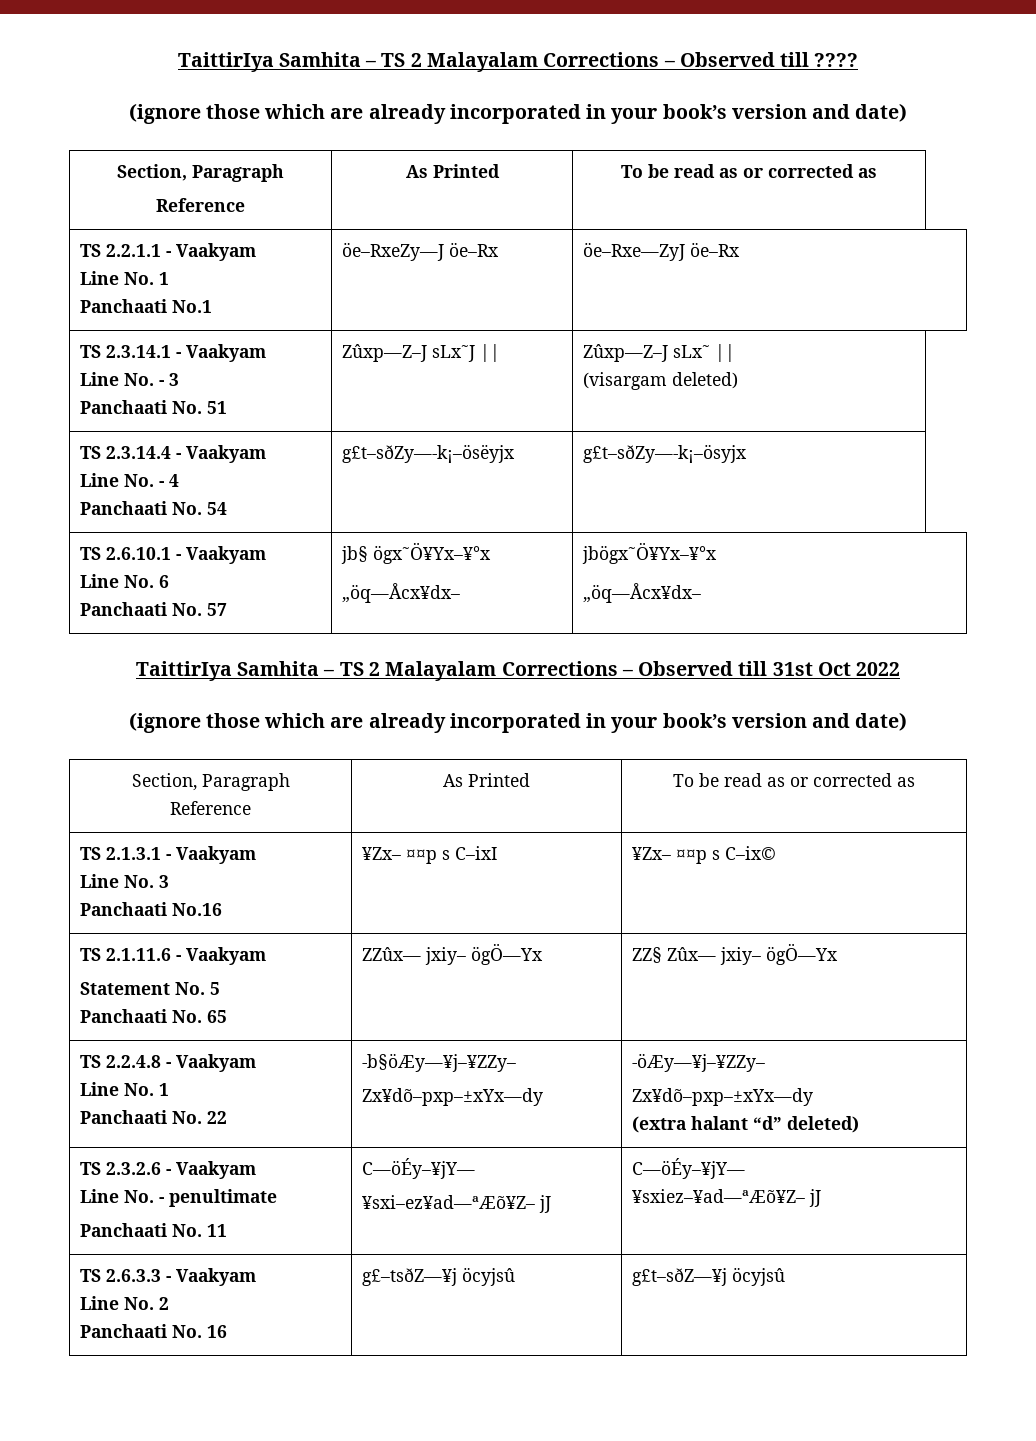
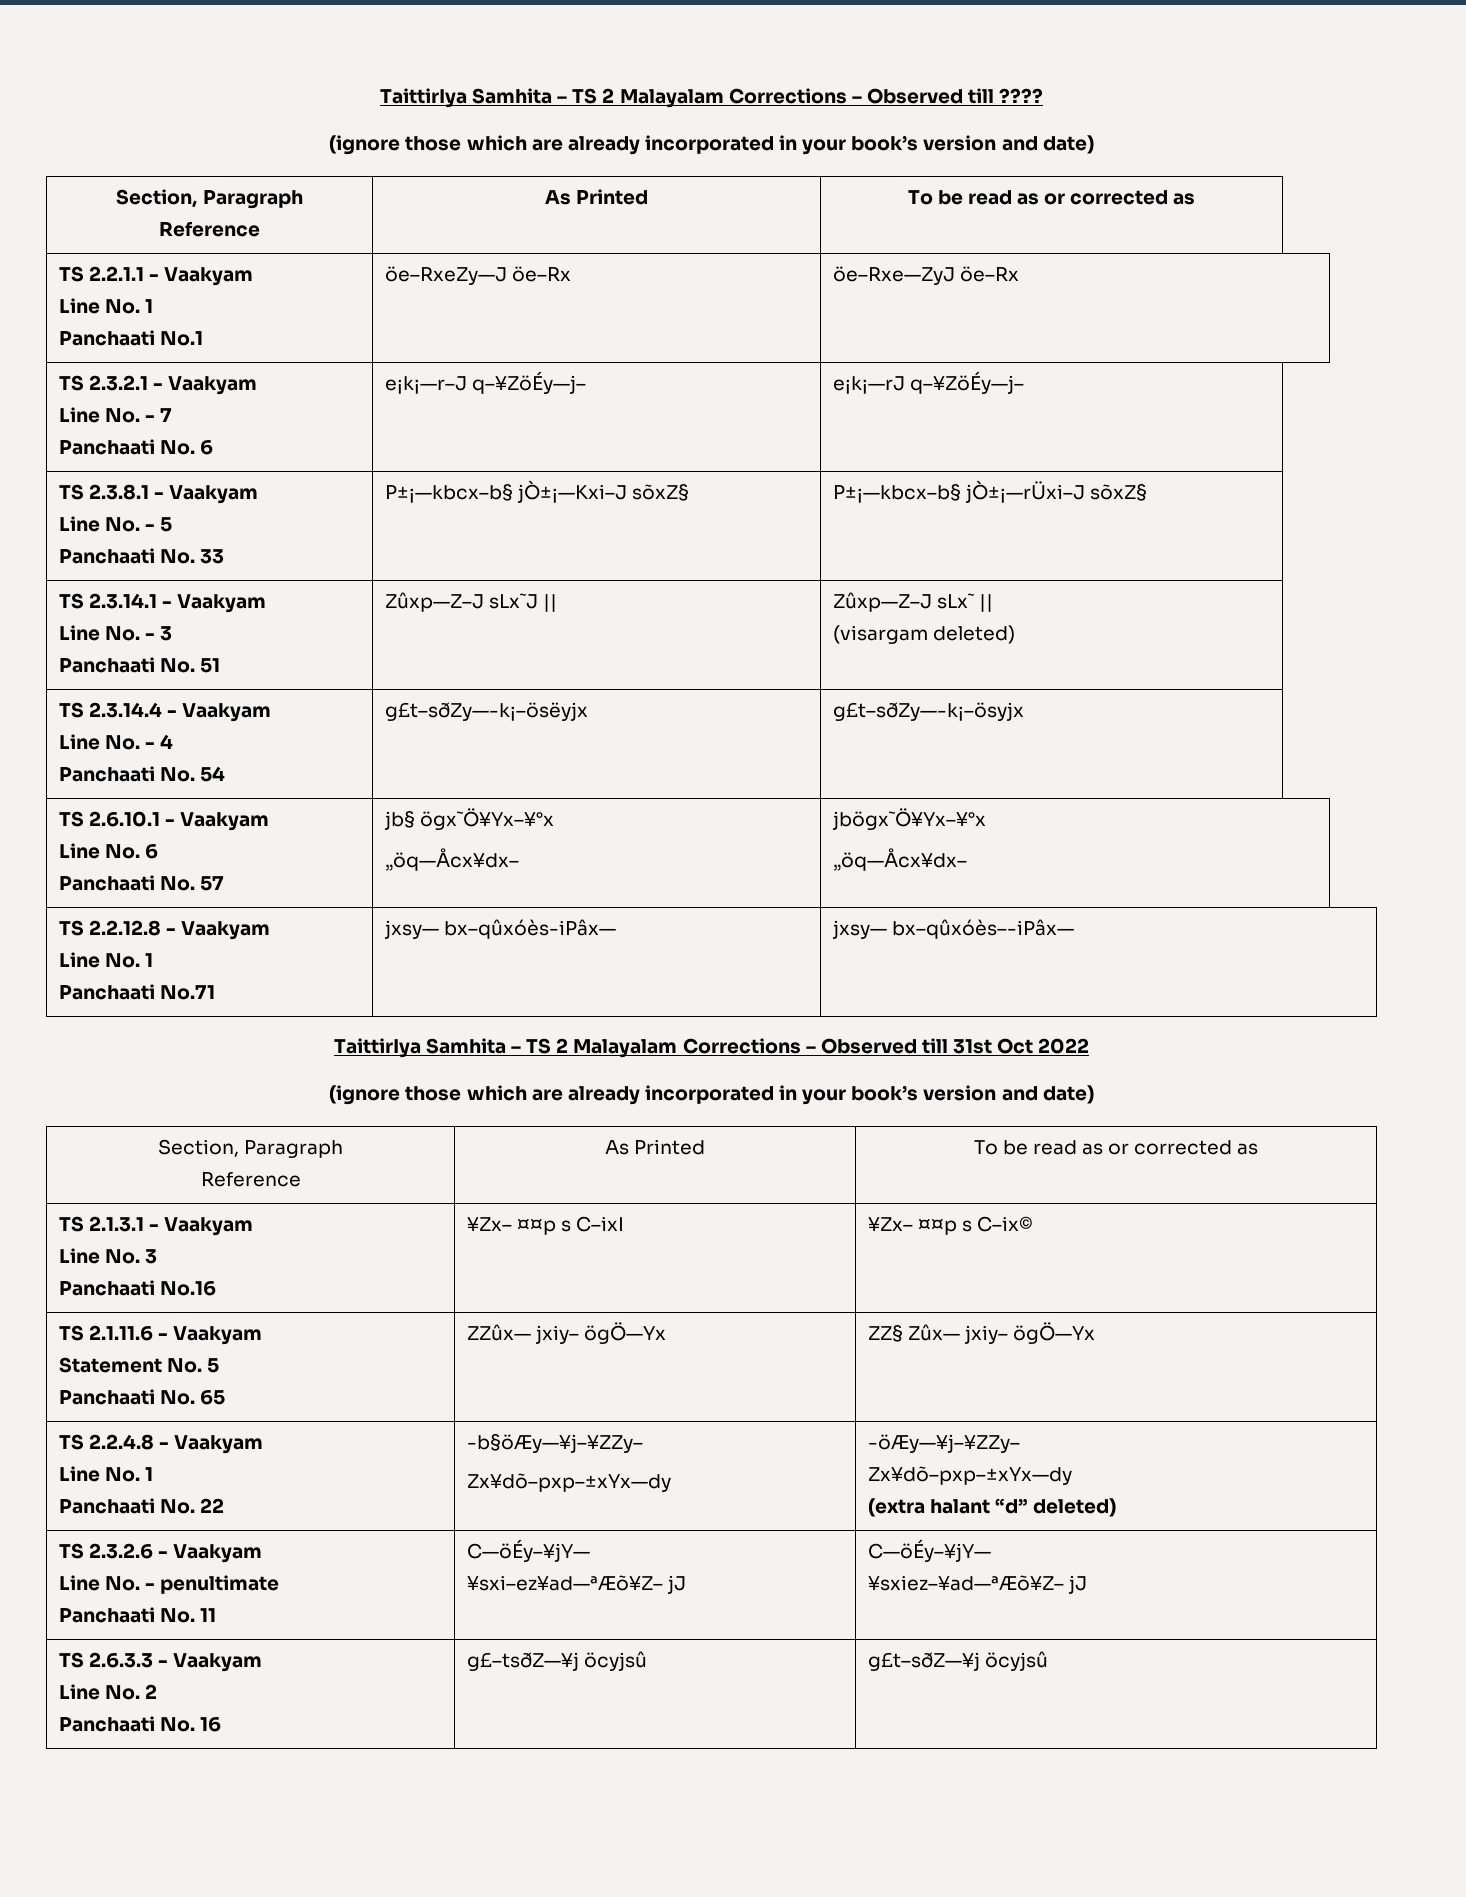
+ TS 2.3.2.1 - Vaakyam
+ Line No. - 7
+ Panchaati No. 6 | e¡k¡—r–J q–¥ZöÉy—j– | e¡k¡—rJ q–¥ZöÉy—j–
+ TS 2.3.8.1 - Vaakyam
+ Line No. - 5
+ Panchaati No. 33 | P±¡—kbcx–b§ jÒ±¡—Kxi–J sõxZ§ | P±¡—kbcx–b§ jÒ±¡—rÜxi–J sõxZ§
+ TS 2.2.12.8 - Vaakyam
+ Line No. 1
+ Panchaati No.71 | jxsy— bx–qûxóès-iPâx— | jxsy— bx–qûxóès–-iPâx—

